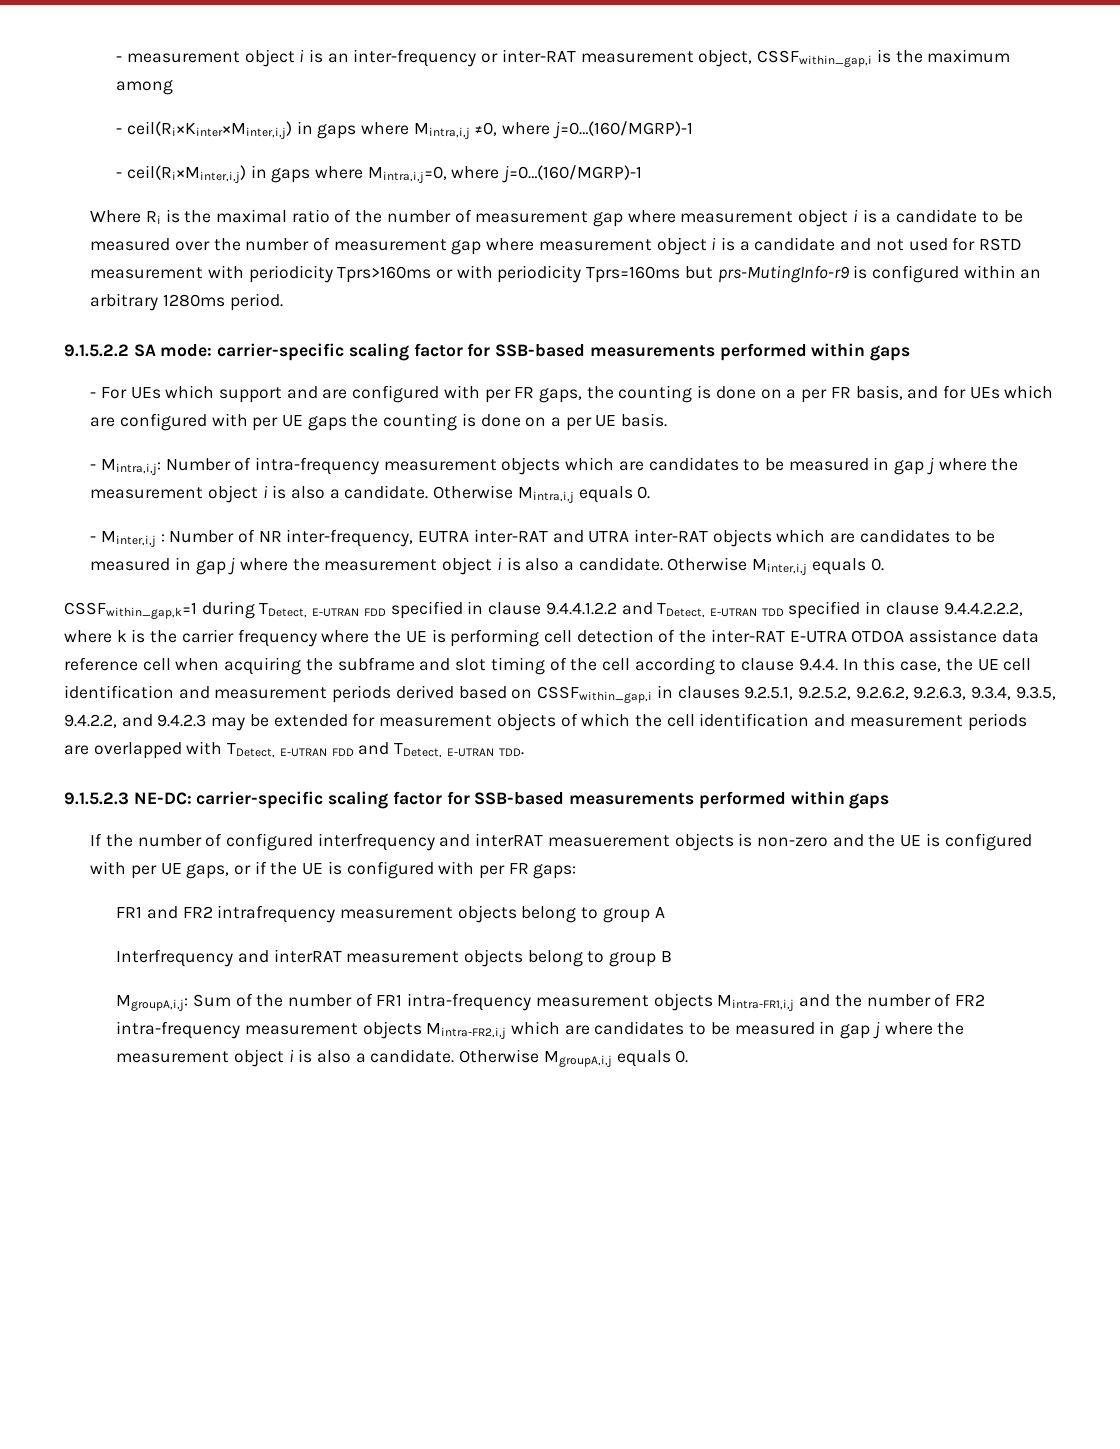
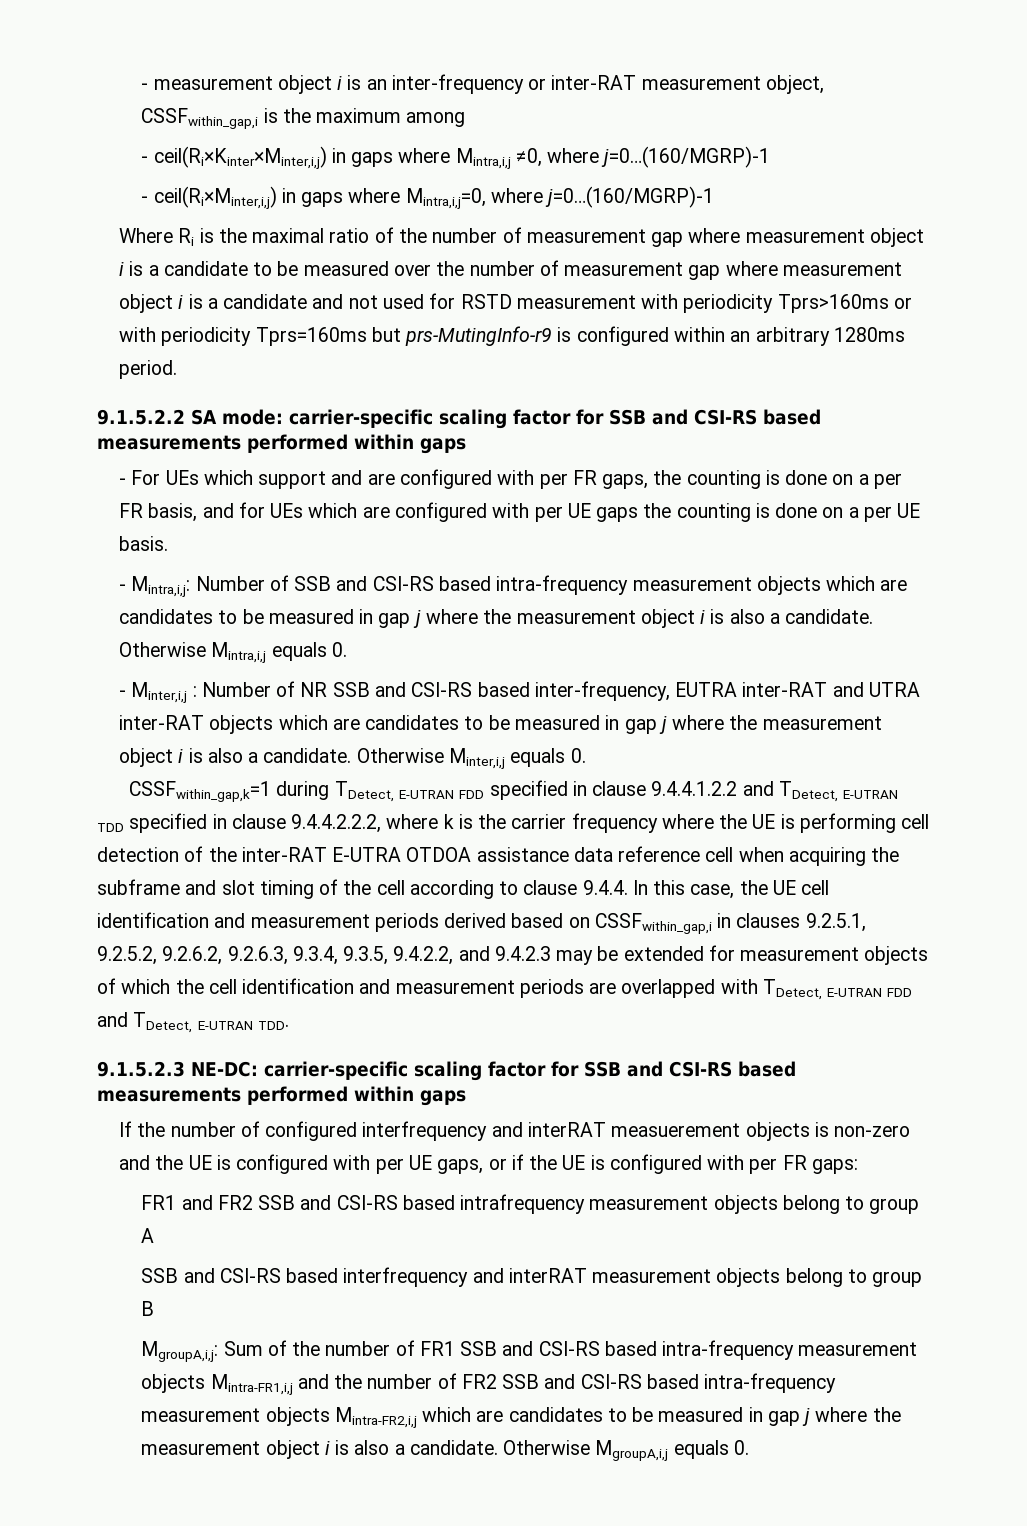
- 9.1.5.2.2 SA mode: carrier-specific scaling factor for SSB-based measurements performed within gaps
+ 9.1.5.2.2 SA mode: carrier-specific scaling factor for SSB and CSI-RS based measurements performed within gaps
- - Mintra,i,j: Number of intra-frequency measurement objects which are candidates to be measured in gap j where the measurement object i is also a candidate.
+ - Mintra,i,j: Number of SSB and CSI-RS based intra-frequency measurement objects which are candidates to be measured in gap j where the measurement object i is also a candidate.
- - Minter,i,j : Number of NR inter-frequency, EUTRA inter-RAT and UTRA inter-RAT objects which are candidates to be measured in gap j where the measurement object i is also a candidate.
+ - Minter,i,j : Number of NR SSB and CSI-RS based inter-frequency, EUTRA inter-RAT and UTRA inter-RAT objects which are candidates to be measured in gap j where the measurement object i is also a candidate.
- 9.1.5.2.3 NE-DC: carrier-specific scaling factor for SSB-based measurements performed within gaps
+ 9.1.5.2.3 NE-DC: carrier-specific scaling factor for SSB and CSI-RS based measurements performed within gaps
- FR1 and FR2 intrafrequency measurement objects belong to group A
+ FR1 and FR2 SSB and CSI-RS based intrafrequency measurement objects belong to group A
- Interfrequency and interRAT measurement objects belong to group B
+ SSB and CSI-RS based interfrequency and interRAT measurement objects belong to group B
- MgroupA,i,j: Sum of the number of FR1 intra-frequency measurement objects Mintra-FR1,i,j and the number of FR2 intra-frequency measurement objects Mintra-FR2,i,j which are candidates to be measured in gap j where the measurement object i is also a candidate.
+ MgroupA,i,j: Sum of the number of FR1 SSB and CSI-RS based intra-frequency measurement objects Mintra-FR1,i,j and the number of FR2 SSB and CSI-RS based intra-frequency measurement objects Mintra-FR2,i,j which are candidates to be measured in gap j where the measurement object i is also a candidate.

